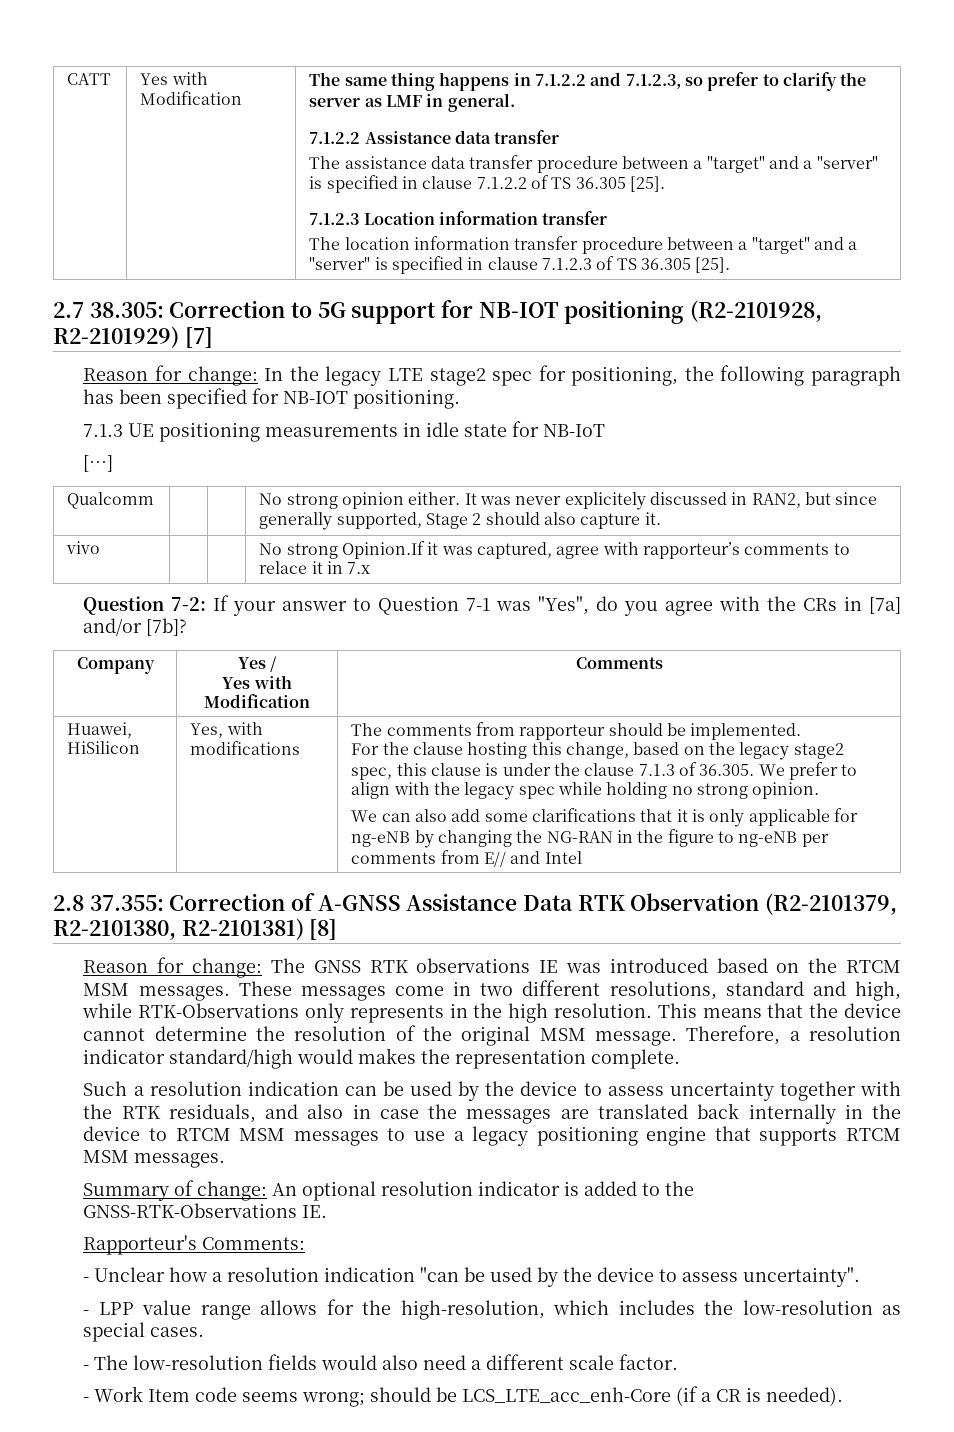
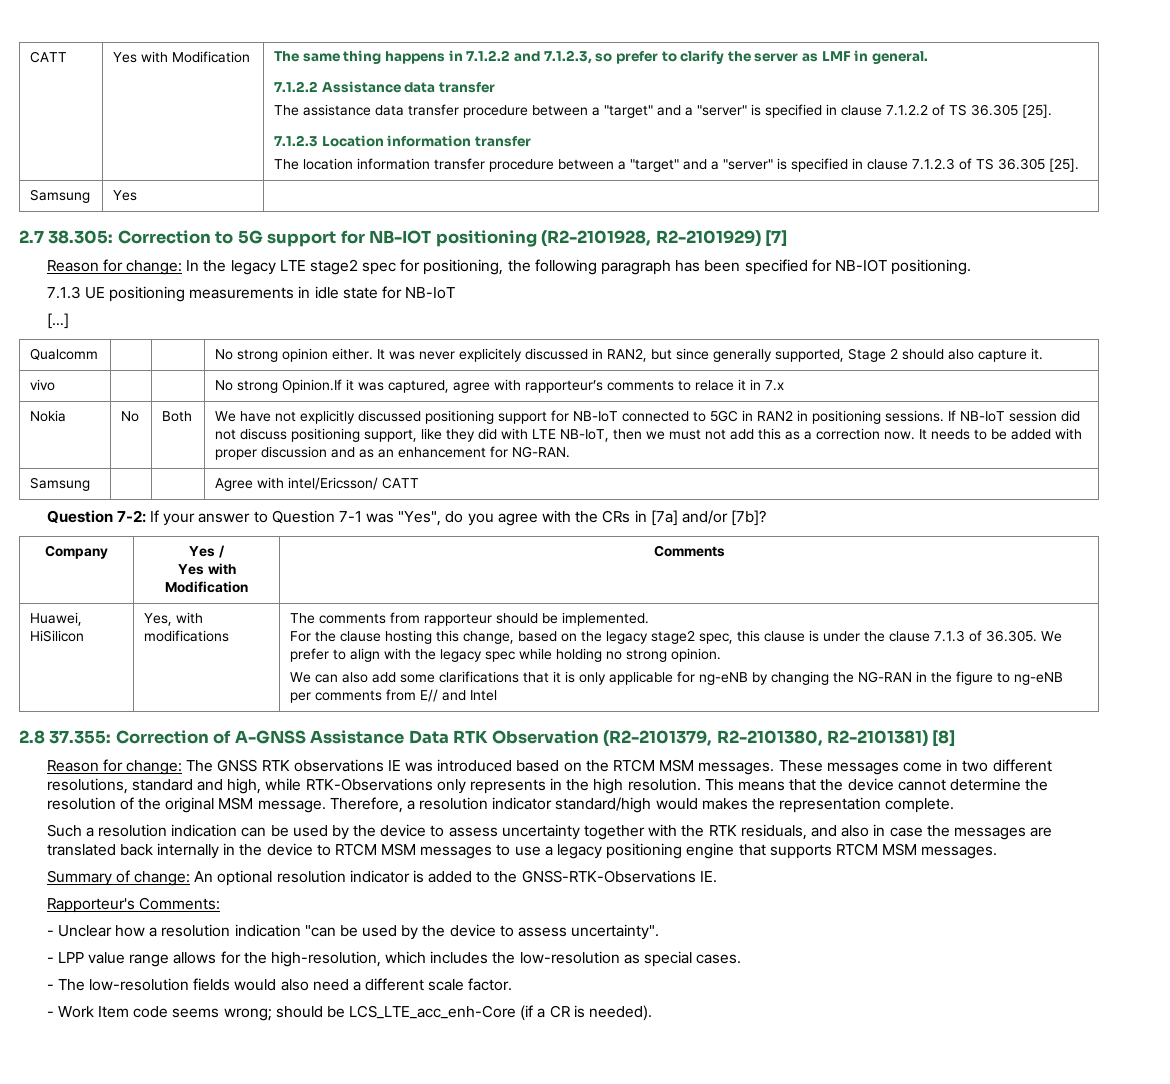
+ Samsung | Yes |
+ Nokia | No | Both | We have not explicitly discussed positioning support for NB-IoT connected to 5GC in RAN2 in positioning sessions. If NB-IoT session did not discuss positioning support, like they did with LTE NB-IoT, then we must not add this as a correction now. It needs to be added with proper discussion and as an enhancement for NG-RAN.
+ Samsung | | | Agree with intel/Ericsson/ CATT

